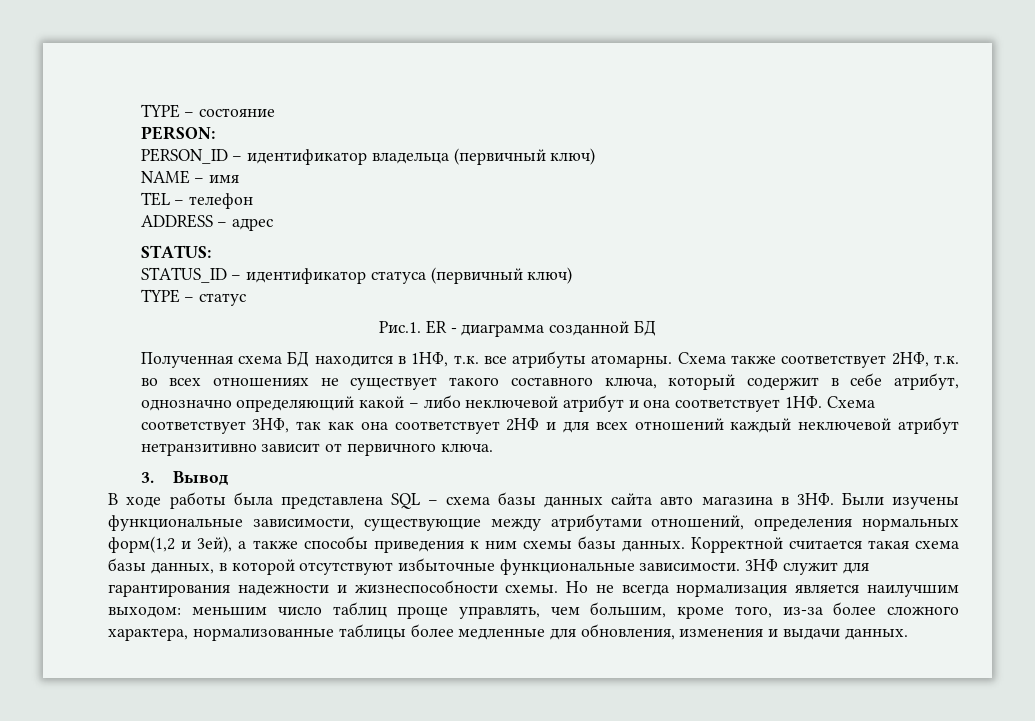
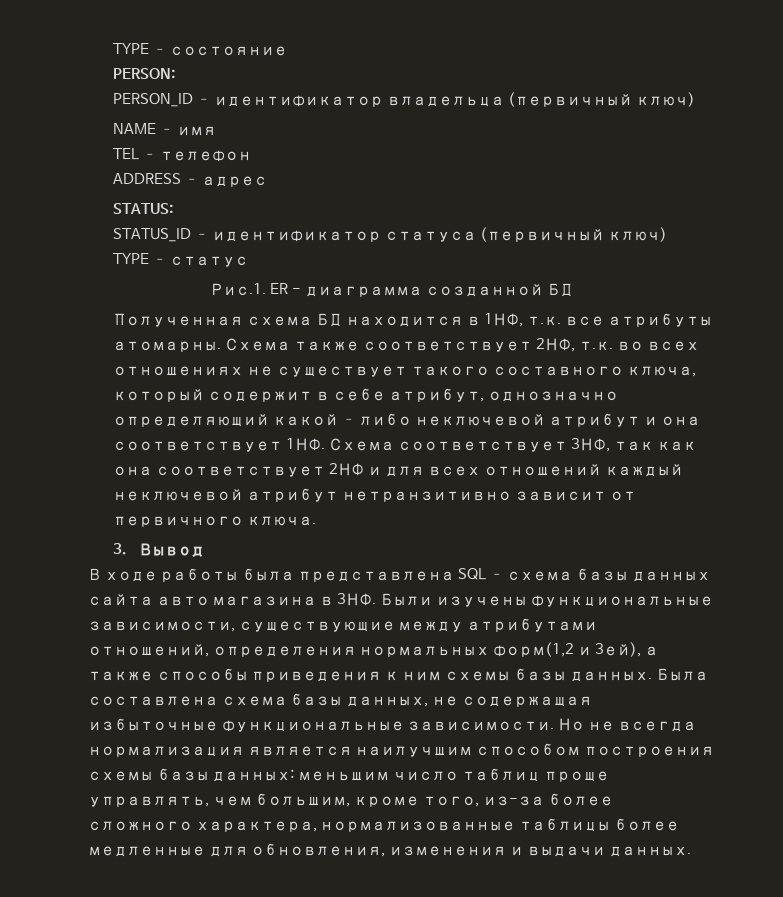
- Корректной считается такая схема базы данных, в которой отсутствуют избыточные функциональные зависимости. 3НФ служит для гарантирования надежности и жизнеспособности схемы.
+ Была составлена схема базы данных, не содержащая избыточные функциональные зависимости.
- Но не всегда нормализация является наилучшим выходом: меньшим число таблиц проще управлять, чем большим, кроме того, из-за более сложного характера, нормализованные таблицы более медленные для обновления, изменения и выдачи данных.
+ Но не всегда нормализация является наилучшим способом построения схемы базы данных: меньшим число таблиц проще управлять, чем большим, кроме того, из-за более сложного характера, нормализованные таблицы более медленные для обновления, изменения и выдачи данных.

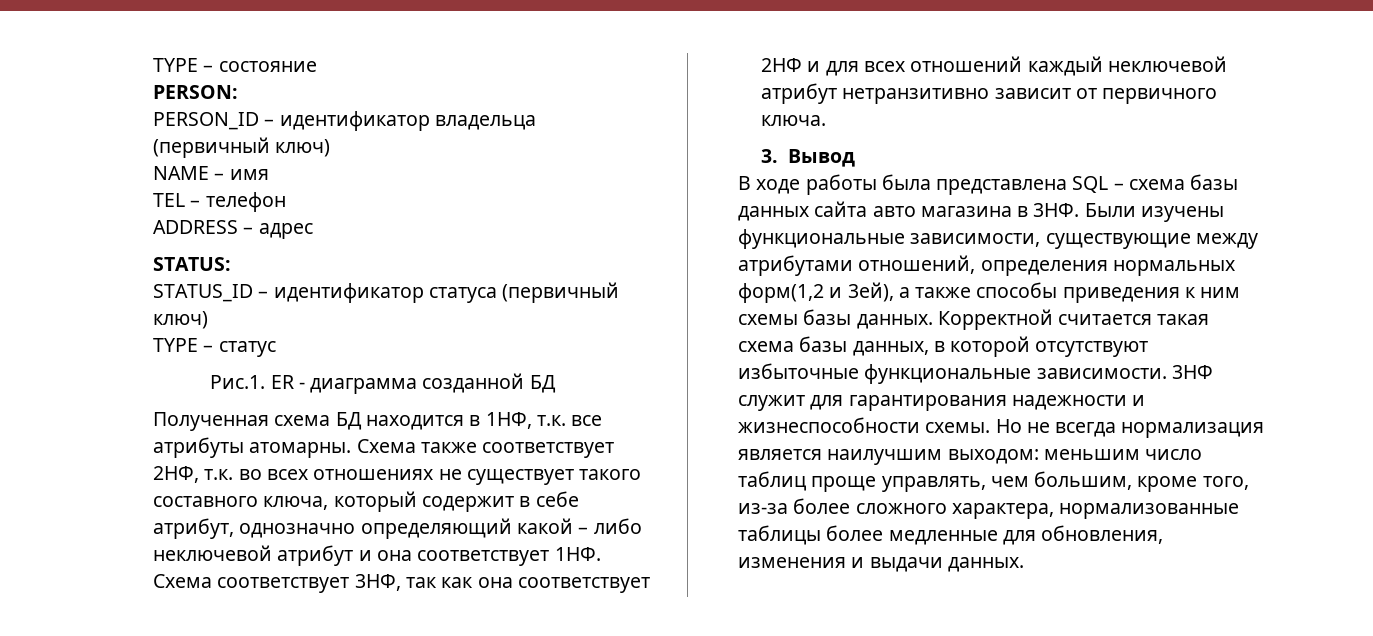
- Была составлена схема базы данных, не содержащая избыточные функциональные зависимости.
+ Корректной считается такая схема базы данных, в которой отсутствуют избыточные функциональные зависимости. 3НФ служит для гарантирования надежности и жизнеспособности схемы.
- Но не всегда нормализация является наилучшим способом построения схемы базы данных: меньшим число таблиц проще управлять, чем большим, кроме того, из-за более сложного характера, нормализованные таблицы более медленные для обновления, изменения и выдачи данных.
+ Но не всегда нормализация является наилучшим выходом: меньшим число таблиц проще управлять, чем большим, кроме того, из-за более сложного характера, нормализованные таблицы более медленные для обновления, изменения и выдачи данных.

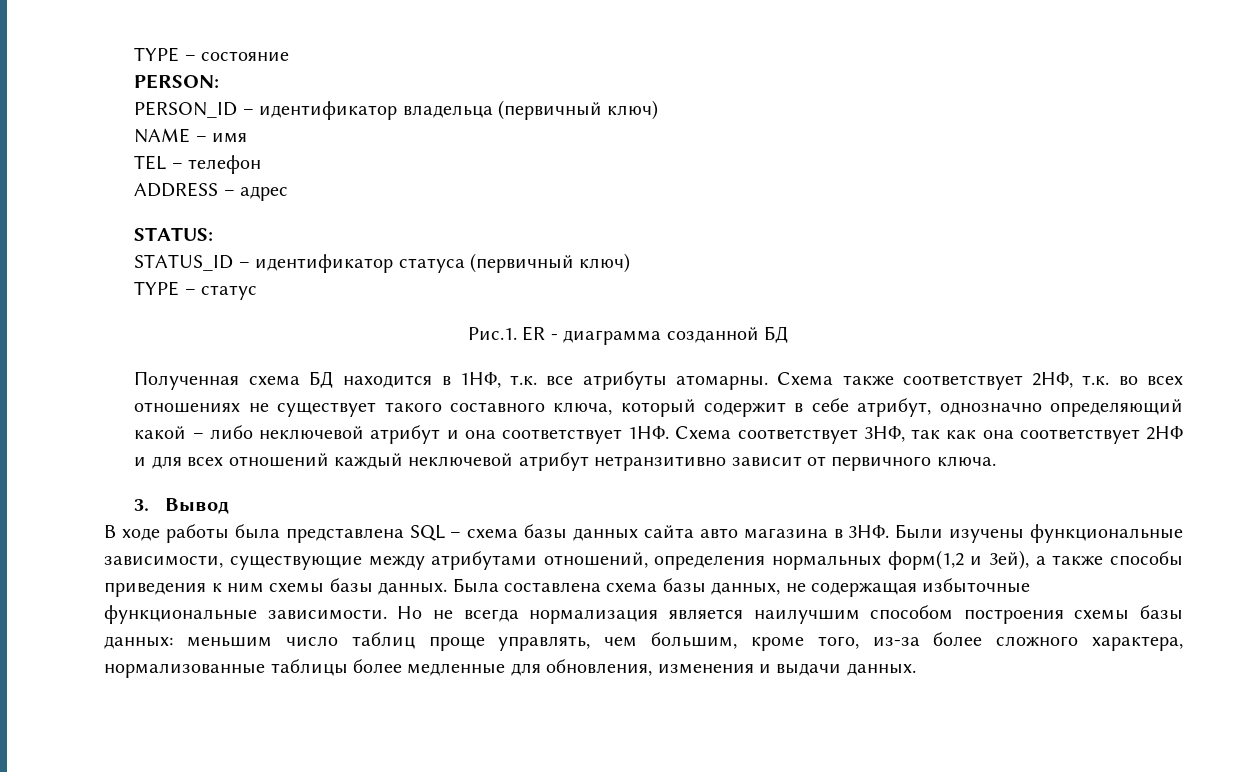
- Корректной считается такая схема базы данных, в которой отсутствуют избыточные функциональные зависимости. 3НФ служит для гарантирования надежности и жизнеспособности схемы.
+ Была составлена схема базы данных, не содержащая избыточные функциональные зависимости.
- Но не всегда нормализация является наилучшим выходом: меньшим число таблиц проще управлять, чем большим, кроме того, из-за более сложного характера, нормализованные таблицы более медленные для обновления, изменения и выдачи данных.
+ Но не всегда нормализация является наилучшим способом построения схемы базы данных: меньшим число таблиц проще управлять, чем большим, кроме того, из-за более сложного характера, нормализованные таблицы более медленные для обновления, изменения и выдачи данных.

